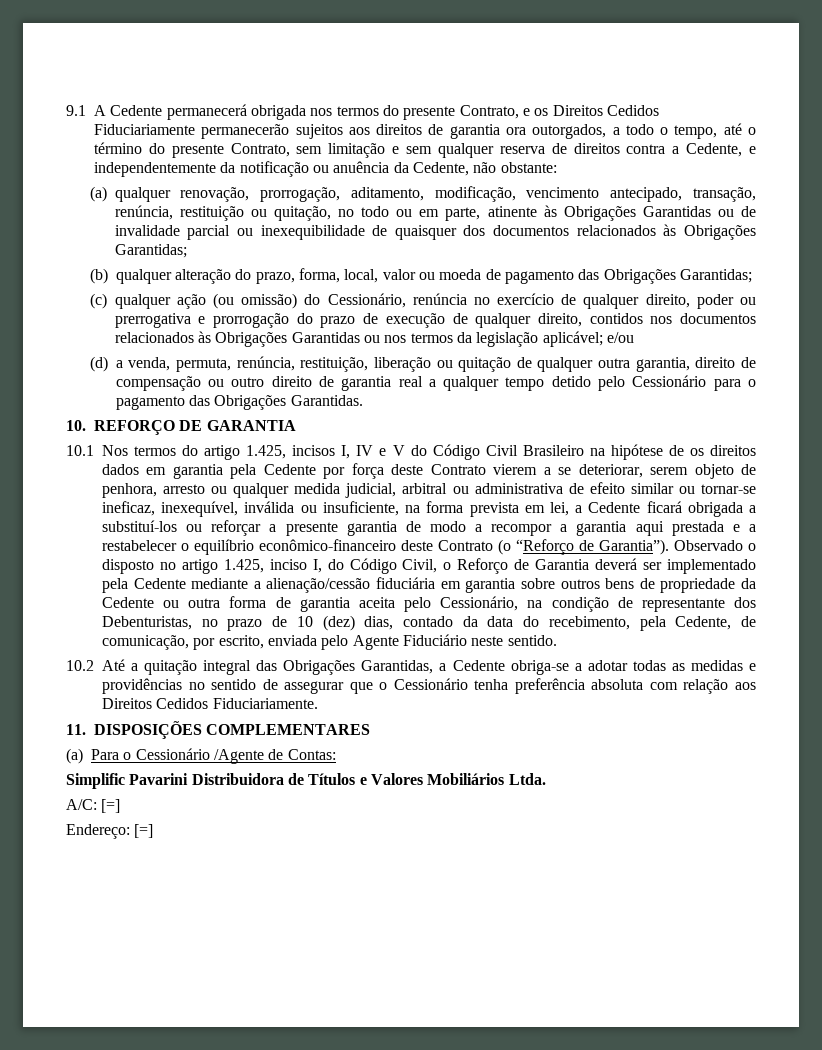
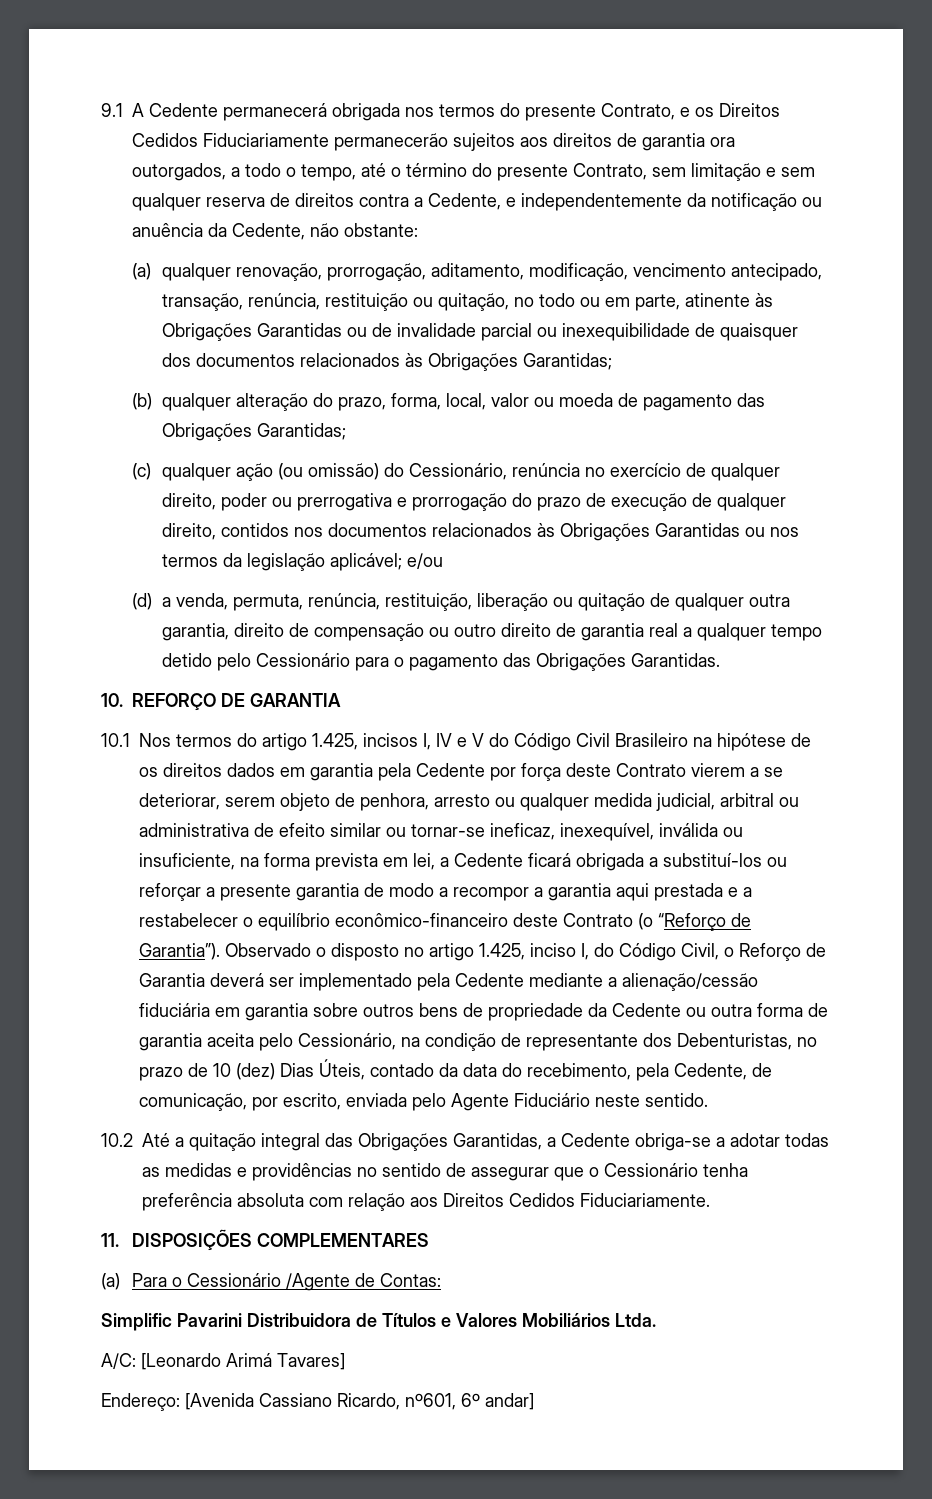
- Observado o disposto no artigo 1.425, inciso I, do Código Civil, o Reforço de Garantia deverá ser implementado pela Cedente mediante a alienação/cessão fiduciária em garantia sobre outros bens de propriedade da Cedente ou outra forma de garantia aceita pelo Cessionário, na condição de representante dos Debenturistas, no prazo de 10 (dez) dias, contado da data do recebimento, pela Cedente, de comunicação, por escrito, enviada pelo Agente Fiduciário neste sentido.
+ Observado o disposto no artigo 1.425, inciso I, do Código Civil, o Reforço de Garantia deverá ser implementado pela Cedente mediante a alienação/cessão fiduciária em garantia sobre outros bens de propriedade da Cedente ou outra forma de garantia aceita pelo Cessionário, na condição de representante dos Debenturistas, no prazo de 10 (dez) Dias Úteis, contado da data do recebimento, pela Cedente, de comunicação, por escrito, enviada pelo Agente Fiduciário neste sentido.
- A/C: [=]
- Endereço: [=]
+ A/C: [Leonardo Arimá Tavares]
+ Endereço: [Avenida Cassiano Ricardo, nº601, 6º andar]

